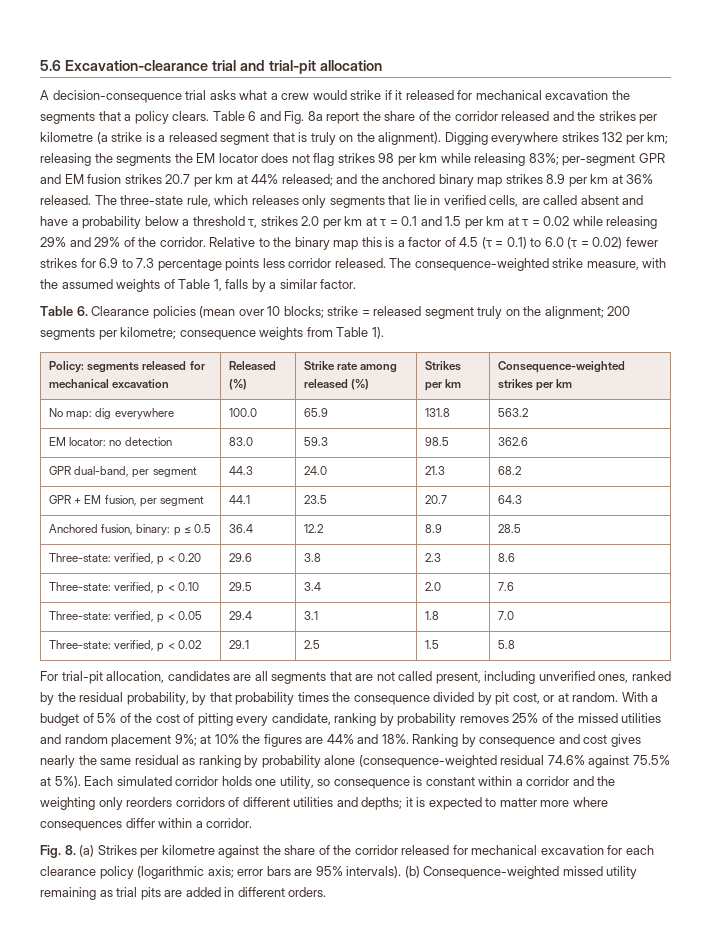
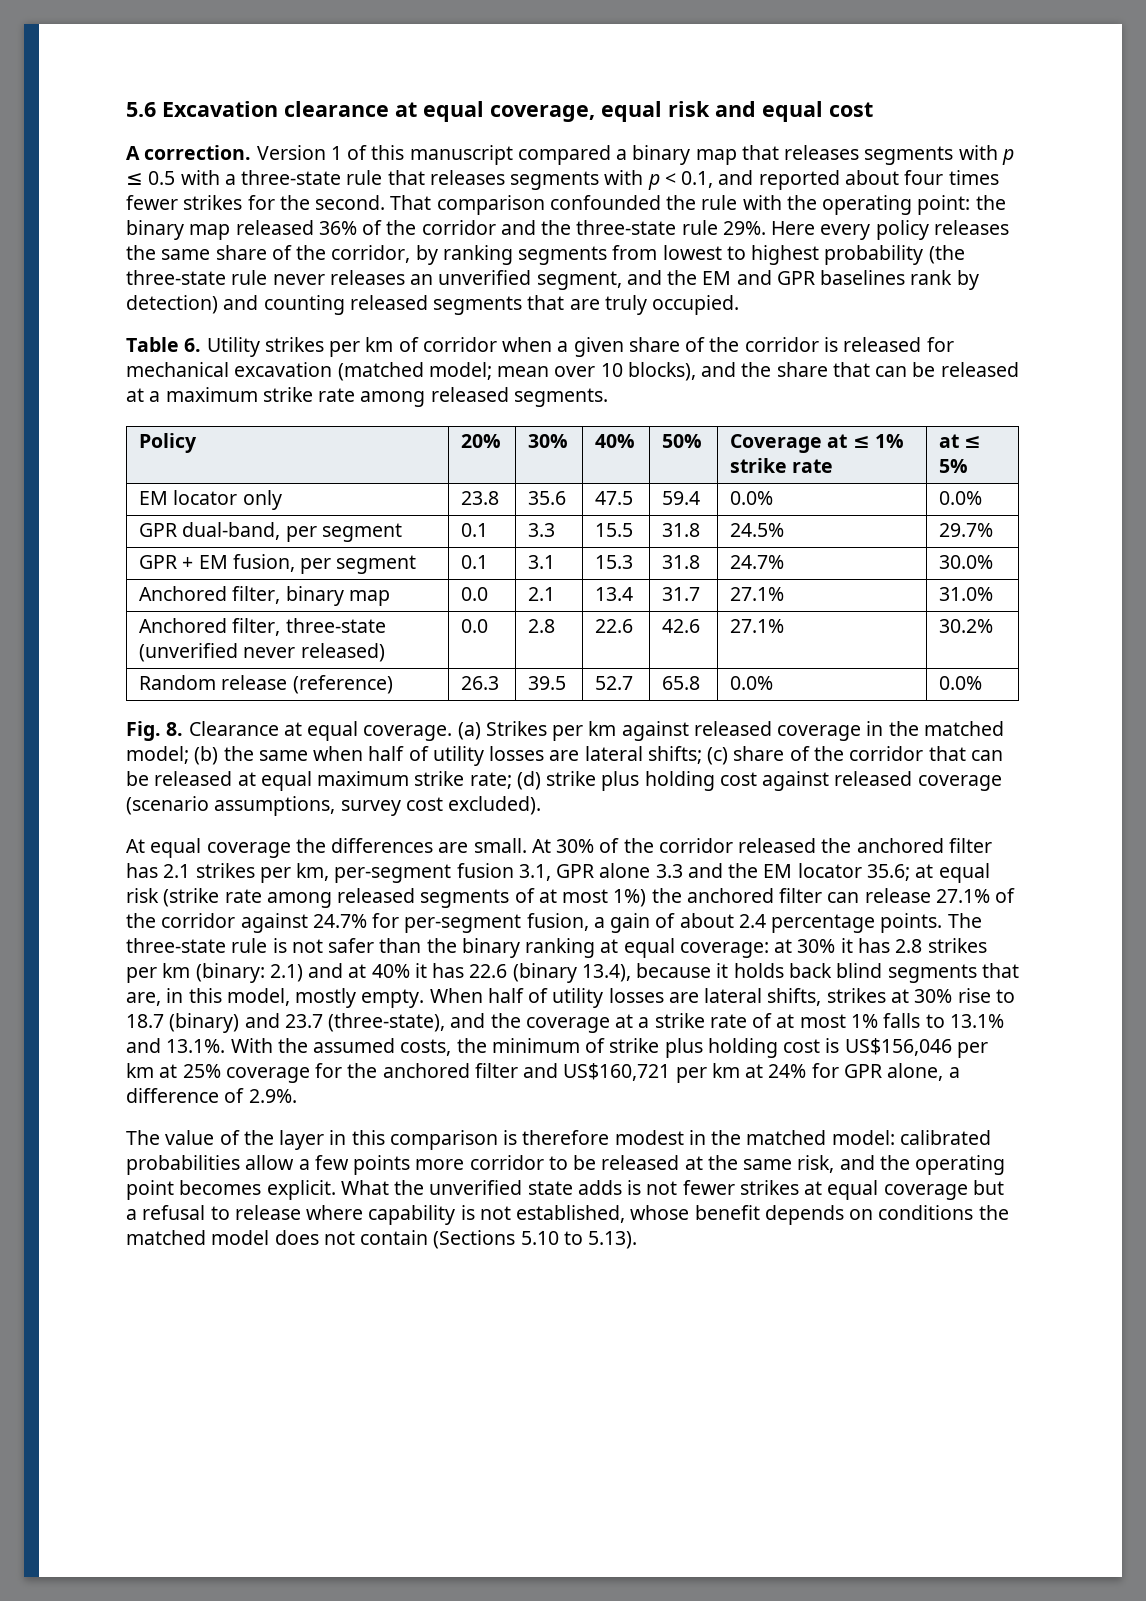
- 5.6 Excavation-clearance trial and trial-pit allocation
- A decision-consequence trial asks what a crew would strike if it released for mechanical excavation the segments that a policy clears. Table 6 and Fig. 8a report the share of the corridor released and the strikes per kilometre (a strike is a released segment that is truly on the alignment). Digging everywhere strikes 132 per km; releasing the segments the EM locator does not flag strikes 98 per km while releasing 83%; per-segment GPR and EM fusion strikes 20.7 per km at 44% released; and the anchored binary map strikes 8.9 per km at 36% released. The three-state rule, which releases only segments that lie in verified cells, are called absent and have a probability below a threshold τ, strikes 2.0 per km at τ = 0.1 and 1.5 per km at τ = 0.02 while releasing 29% and 29% of the corridor. Relative to the binary map this is a factor of 4.5 (τ = 0.1) to 6.0 (τ = 0.02) fewer strikes for 6.9 to 7.3 percentage points less corridor released. The consequence-weighted strike measure, with the assumed weights of Table 1, falls by a similar factor.
- Table 6. Clearance policies (mean over 10 blocks; strike = released segment truly on the alignment; 200 segments per kilometre; consequence weights from Table 1).
- Policy: segments released for mechanical excavation | Released (%) | Strike rate among released (%) | Strikes per km | Consequence-weighted strikes per km
- No map: dig everywhere | 100.0 | 65.9 | 131.8 | 563.2
- EM locator: no detection | 83.0 | 59.3 | 98.5 | 362.6
- GPR dual-band, per segment | 44.3 | 24.0 | 21.3 | 68.2
+ 5.6 Excavation clearance at equal coverage, equal risk and equal cost
+ A correction. Version 1 of this manuscript compared a binary map that releases segments with p ≤ 0.5 with a three-state rule that releases segments with p < 0.1, and reported about four times fewer strikes for the second. That comparison confounded the rule with the operating point: the binary map released 36% of the corridor and the three-state rule 29%. Here every policy releases the same share of the corridor, by ranking segments from lowest to highest probability (the three-state rule never releases an unverified segment, and the EM and GPR baselines rank by detection) and counting released segments that are truly occupied.
+ Table 6. Utility strikes per km of corridor when a given share of the corridor is released for mechanical excavation (matched model; mean over 10 blocks), and the share that can be released at a maximum strike rate among released segments.
+ Policy | 20% | 30% | 40% | 50% | Coverage at ≤ 1% strike rate | at ≤ 5%
+ EM locator only | 23.8 | 35.6 | 47.5 | 59.4 | 0.0% | 0.0%
+ GPR dual-band, per segment | 0.1 | 3.3 | 15.5 | 31.8 | 24.5% | 29.7%
- GPR + EM fusion, per segment | 44.1 | 23.5 | 20.7 | 64.3
- Anchored fusion, binary: p ≤ 0.5 | 36.4 | 12.2 | 8.9 | 28.5
- Three-state: verified, p < 0.20 | 29.6 | 3.8 | 2.3 | 8.6
- Three-state: verified, p < 0.10 | 29.5 | 3.4 | 2.0 | 7.6
- Three-state: verified, p < 0.05 | 29.4 | 3.1 | 1.8 | 7.0
- Three-state: verified, p < 0.02 | 29.1 | 2.5 | 1.5 | 5.8
- For trial-pit allocation, candidates are all segments that are not called present, including unverified ones, ranked by the residual probability, by that probability times the consequence divided by pit cost, or at random. With a budget of 5% of the cost of pitting every candidate, ranking by probability removes 25% of the missed utilities and random placement 9%; at 10% the figures are 44% and 18%. Ranking by consequence and cost gives nearly the same residual as ranking by probability alone (consequence-weighted residual 74.6% against 75.5% at 5%). Each simulated corridor holds one utility, so consequence is constant within a corridor and the weighting only reorders corridors of different utilities and depths; it is expected to matter more where consequences differ within a corridor.
- Fig. 8. (a) Strikes per kilometre against the share of the corridor released for mechanical excavation for each clearance policy (logarithmic axis; error bars are 95% intervals). (b) Consequence-weighted missed utility remaining as trial pits are added in different orders.
+ GPR + EM fusion, per segment | 0.1 | 3.1 | 15.3 | 31.8 | 24.7% | 30.0%
+ Anchored filter, binary map | 0.0 | 2.1 | 13.4 | 31.7 | 27.1% | 31.0%
+ Anchored filter, three-state (unverified never released) | 0.0 | 2.8 | 22.6 | 42.6 | 27.1% | 30.2%
+ Random release (reference) | 26.3 | 39.5 | 52.7 | 65.8 | 0.0% | 0.0%
+ Fig. 8. Clearance at equal coverage. (a) Strikes per km against released coverage in the matched model; (b) the same when half of utility losses are lateral shifts; (c) share of the corridor that can be released at equal maximum strike rate; (d) strike plus holding cost against released coverage (scenario assumptions, survey cost excluded).
+ At equal coverage the differences are small. At 30% of the corridor released the anchored filter has 2.1 strikes per km, per-segment fusion 3.1, GPR alone 3.3 and the EM locator 35.6; at equal risk (strike rate among released segments of at most 1%) the anchored filter can release 27.1% of the corridor against 24.7% for per-segment fusion, a gain of about 2.4 percentage points. The three-state rule is not safer than the binary ranking at equal coverage: at 30% it has 2.8 strikes per km (binary: 2.1) and at 40% it has 22.6 (binary 13.4), because it holds back blind segments that are, in this model, mostly empty. When half of utility losses are lateral shifts, strikes at 30% rise to 18.7 (binary) and 23.7 (three-state), and the coverage at a strike rate of at most 1% falls to 13.1% and 13.1%. With the assumed costs, the minimum of strike plus holding cost is US$156,046 per km at 25% coverage for the anchored filter and US$160,721 per km at 24% for GPR alone, a difference of 2.9%.
+ The value of the layer in this comparison is therefore modest in the matched model: calibrated probabilities allow a few points more corridor to be released at the same risk, and the operating point becomes explicit. What the unverified state adds is not fewer strikes at equal coverage but a refusal to release where capability is not established, whose benefit depends on conditions the matched model does not contain (Sections 5.10 to 5.13).

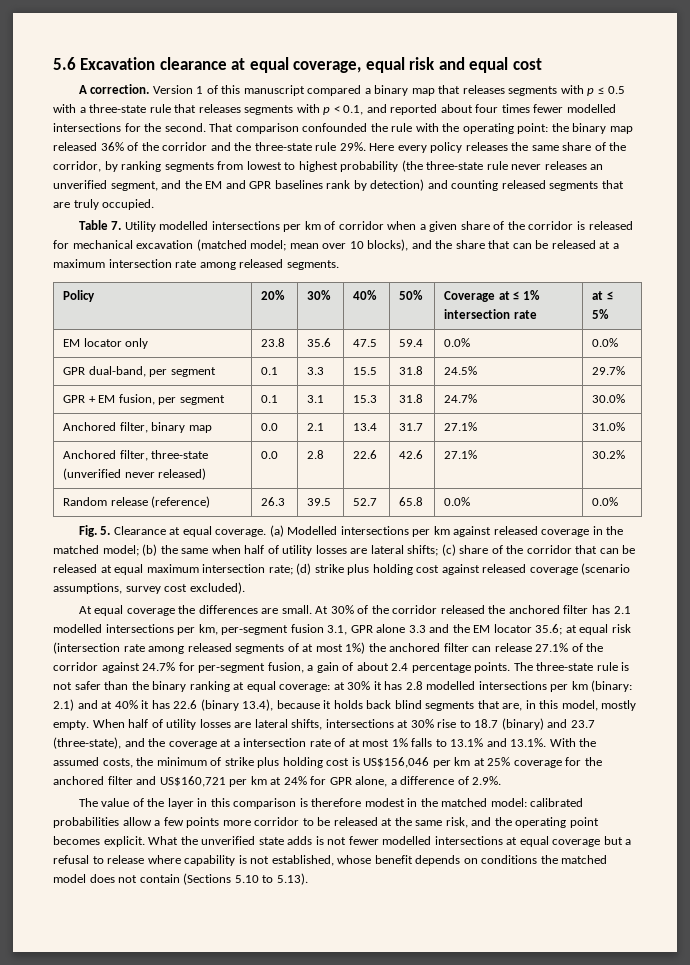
- Version 1 of this manuscript compared a binary map that releases segments with p ≤ 0.5 with a three-state rule that releases segments with p < 0.1, and reported about four times fewer strikes for the second.
+ Version 1 of this manuscript compared a binary map that releases segments with p ≤ 0.5 with a three-state rule that releases segments with p < 0.1, and reported about four times fewer modelled intersections for the second.
- Table 6. Utility strikes per km of corridor when a given share of the corridor is released for mechanical excavation (matched model; mean over 10 blocks), and the share that can be released at a maximum strike rate among released segments.
+ Table 7. Utility modelled intersections per km of corridor when a given share of the corridor is released for mechanical excavation (matched model; mean over 10 blocks), and the share that can be released at a maximum intersection rate among released segments.
- Policy | 20% | 30% | 40% | 50% | Coverage at ≤ 1% strike rate | at ≤ 5%
+ Policy | 20% | 30% | 40% | 50% | Coverage at ≤ 1% intersection rate | at ≤ 5%
- Fig. 8. Clearance at equal coverage.
+ Fig. 5. Clearance at equal coverage.
- (a) Strikes per km against released coverage in the matched model; (b) the same when half of utility losses are lateral shifts; (c) share of the corridor that can be released at equal maximum strike rate; (d) strike plus holding cost against released coverage (scenario assumptions, survey cost excluded).
+ (a) Modelled intersections per km against released coverage in the matched model; (b) the same when half of utility losses are lateral shifts; (c) share of the corridor that can be released at equal maximum intersection rate; (d) strike plus holding cost against released coverage (scenario assumptions, survey cost excluded).
- At 30% of the corridor released the anchored filter has 2.1 strikes per km, per-segment fusion 3.1, GPR alone 3.3 and the EM locator 35.6; at equal risk (strike rate among released segments of at most 1%) the anchored filter can release 27.1% of the corridor against 24.7% for per-segment fusion, a gain of about 2.4 percentage points.
+ At 30% of the corridor released the anchored filter has 2.1 modelled intersections per km, per-segment fusion 3.1, GPR alone 3.3 and the EM locator 35.6; at equal risk (intersection rate among released segments of at most 1%) the anchored filter can release 27.1% of the corridor against 24.7% for per-segment fusion, a gain of about 2.4 percentage points.
- The three-state rule is not safer than the binary ranking at equal coverage: at 30% it has 2.8 strikes per km (binary: 2.1) and at 40% it has 22.6 (binary 13.4), because it holds back blind segments that are, in this model, mostly empty.
+ The three-state rule is not safer than the binary ranking at equal coverage: at 30% it has 2.8 modelled intersections per km (binary: 2.1) and at 40% it has 22.6 (binary 13.4), because it holds back blind segments that are, in this model, mostly empty.
- When half of utility losses are lateral shifts, strikes at 30% rise to 18.7 (binary) and 23.7 (three-state), and the coverage at a strike rate of at most 1% falls to 13.1% and 13.1%. With the assumed costs, the minimum of strike plus holding cost is US$156,046 per km at 25% coverage for the anchored filter and US$160,721 per km at 24% for GPR alone, a difference of 2.9%.
+ When half of utility losses are lateral shifts, intersections at 30% rise to 18.7 (binary) and 23.7 (three-state), and the coverage at a intersection rate of at most 1% falls to 13.1% and 13.1%. With the assumed costs, the minimum of strike plus holding cost is US$156,046 per km at 25% coverage for the anchored filter and US$160,721 per km at 24% for GPR alone, a difference of 2.9%.
- What the unverified state adds is not fewer strikes at equal coverage but a refusal to release where capability is not established, whose benefit depends on conditions the matched model does not contain (Sections 5.10 to 5.13).
+ What the unverified state adds is not fewer modelled intersections at equal coverage but a refusal to release where capability is not established, whose benefit depends on conditions the matched model does not contain (Sections 5.10 to 5.13).

